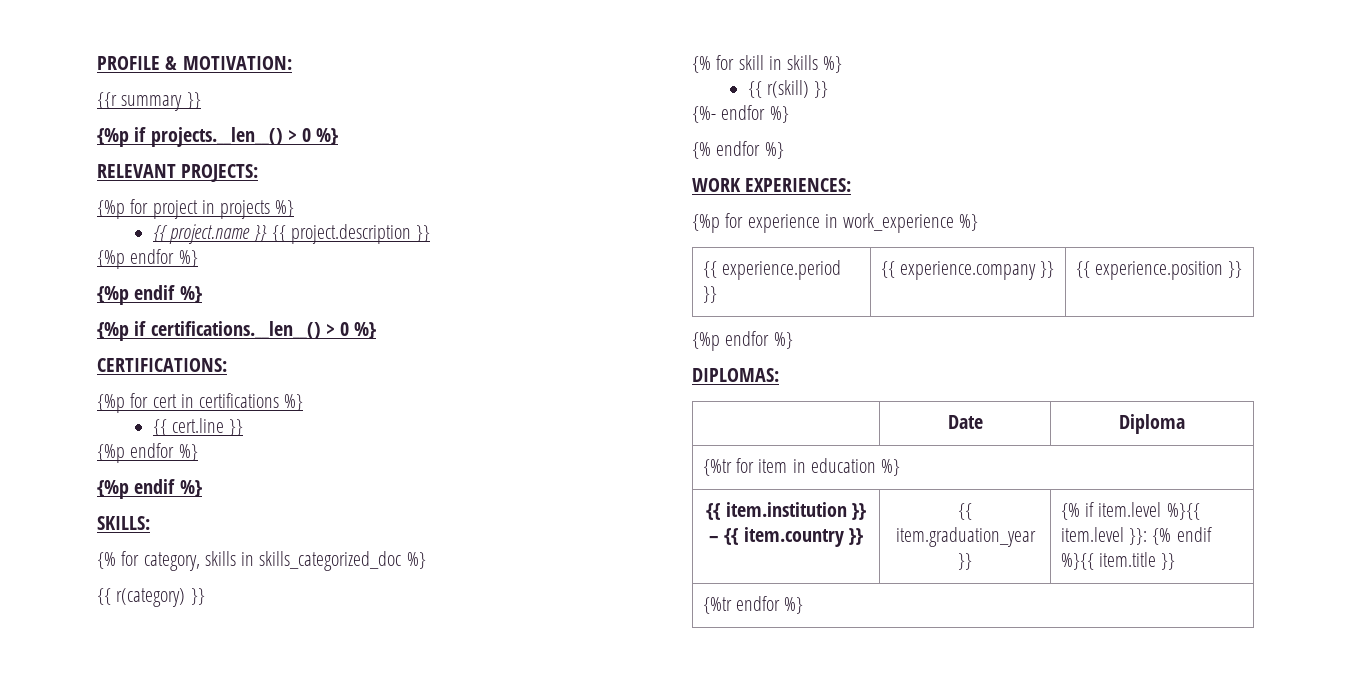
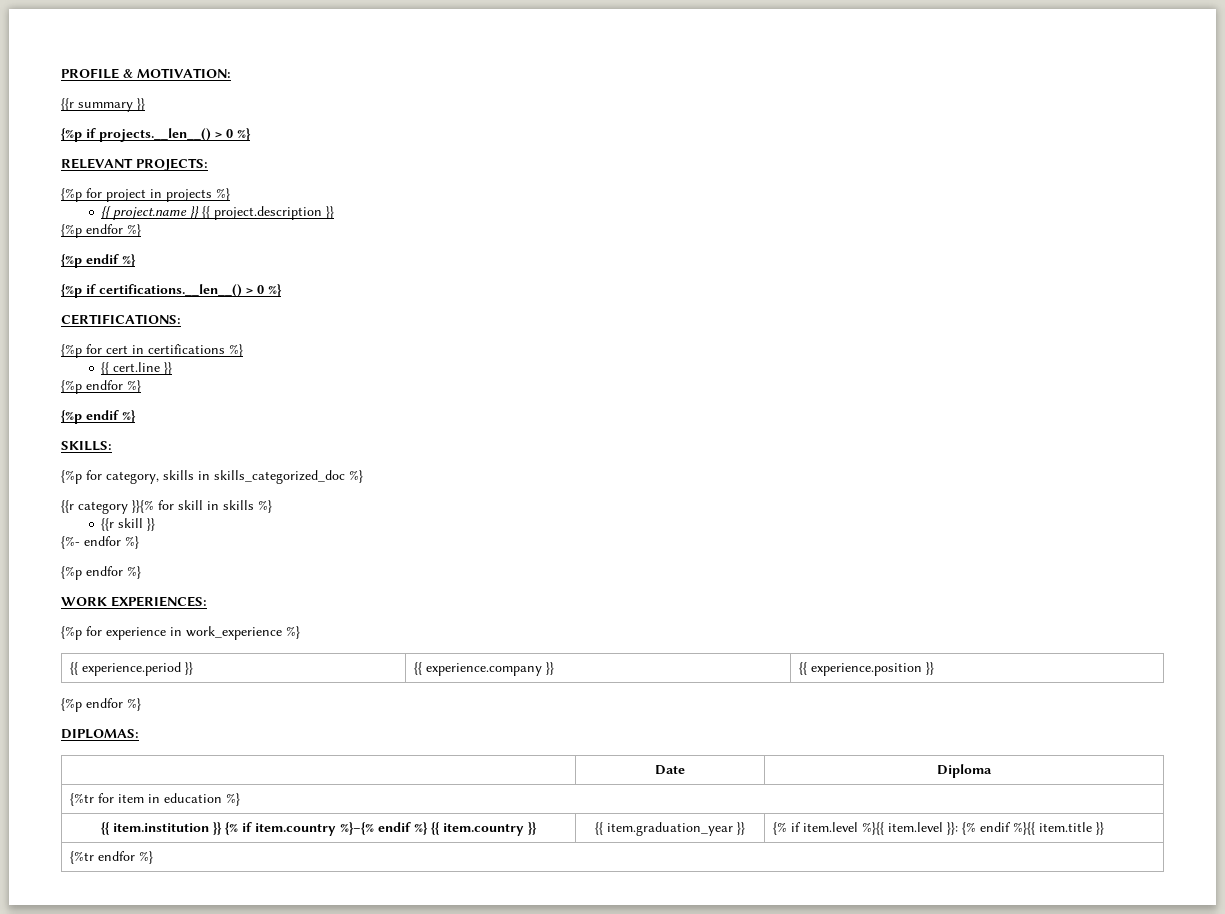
- {% for category, skills in skills_categorized_doc %}
+ {%p for category, skills in skills_categorized_doc %}
- {{ r(category) }}
- {% for skill in skills %}
+ {{r category }}{% for skill in skills %}
- {{ r(skill) }}
+ {{r skill }}
  {%- endfor %}
- {% endfor %}
+ {%p endfor %}
- {{ item.institution }} – {{ item.country }} | {{ item.graduation_year }} | {% if item.level %}{{ item.level }}: {% endif %}{{ item.title }}
+ {{ item.institution }} {% if item.country %}–{% endif %} {{ item.country }} | {{ item.graduation_year }} | {% if item.level %}{{ item.level }}: {% endif %}{{ item.title }}

